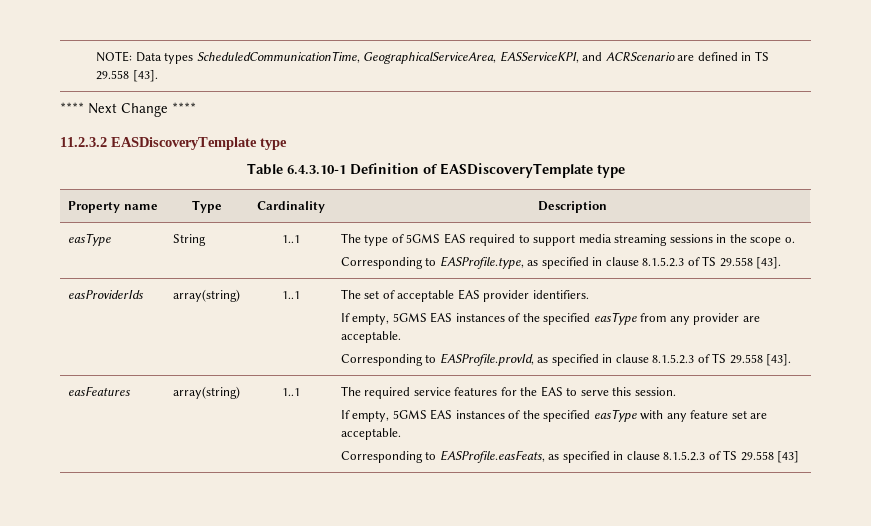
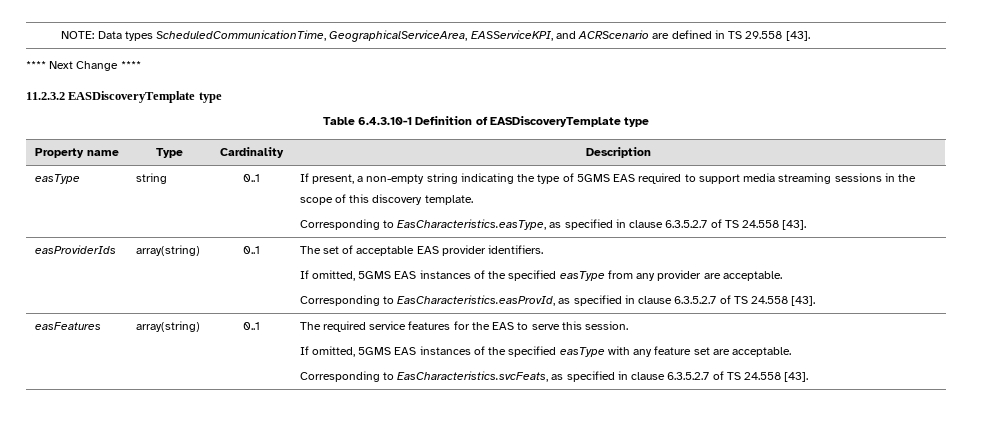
- easType | String | 1..1 | The type of 5GMS EAS required to support media streaming sessions in the scope o.
- Corresponding to EASProfile.type, as specified in clause 8.1.5.2.3 of TS 29.558 [43].
+ easType | string | 0..1 | If present, a non-empty string indicating the type of 5GMS EAS required to support media streaming sessions in the scope of this discovery template.
+ Corresponding to EasCharacteristics.easType, as specified in clause 6.3.5.2.7 of TS 24.558 [43].
- easProviderIds | array(string) | 1..1 | The set of acceptable EAS provider identifiers.
- If empty, 5GMS EAS instances of the specified easType from any provider are acceptable.
- Corresponding to EASProfile.provId, as specified in clause 8.1.5.2.3 of TS 29.558 [43].
+ easProviderIds | array(string) | 0..1 | The set of acceptable EAS provider identifiers.
+ If omitted, 5GMS EAS instances of the specified easType from any provider are acceptable.
+ Corresponding to EasCharacteristics.easProvId, as specified in clause 6.3.5.2.7 of TS 24.558 [43].
- easFeatures | array(string) | 1..1
+ easFeatures | array(string) | 0..1
- If empty, 5GMS EAS instances of the specified easType with any feature set are acceptable.
+ If omitted, 5GMS EAS instances of the specified easType with any feature set are acceptable.
- Corresponding to EASProfile.easFeats, as specified in clause 8.1.5.2.3 of TS 29.558 [43]
+ Corresponding to EasCharacteristics.svcFeats, as specified in clause 6.3.5.2.7 of TS 24.558 [43].

